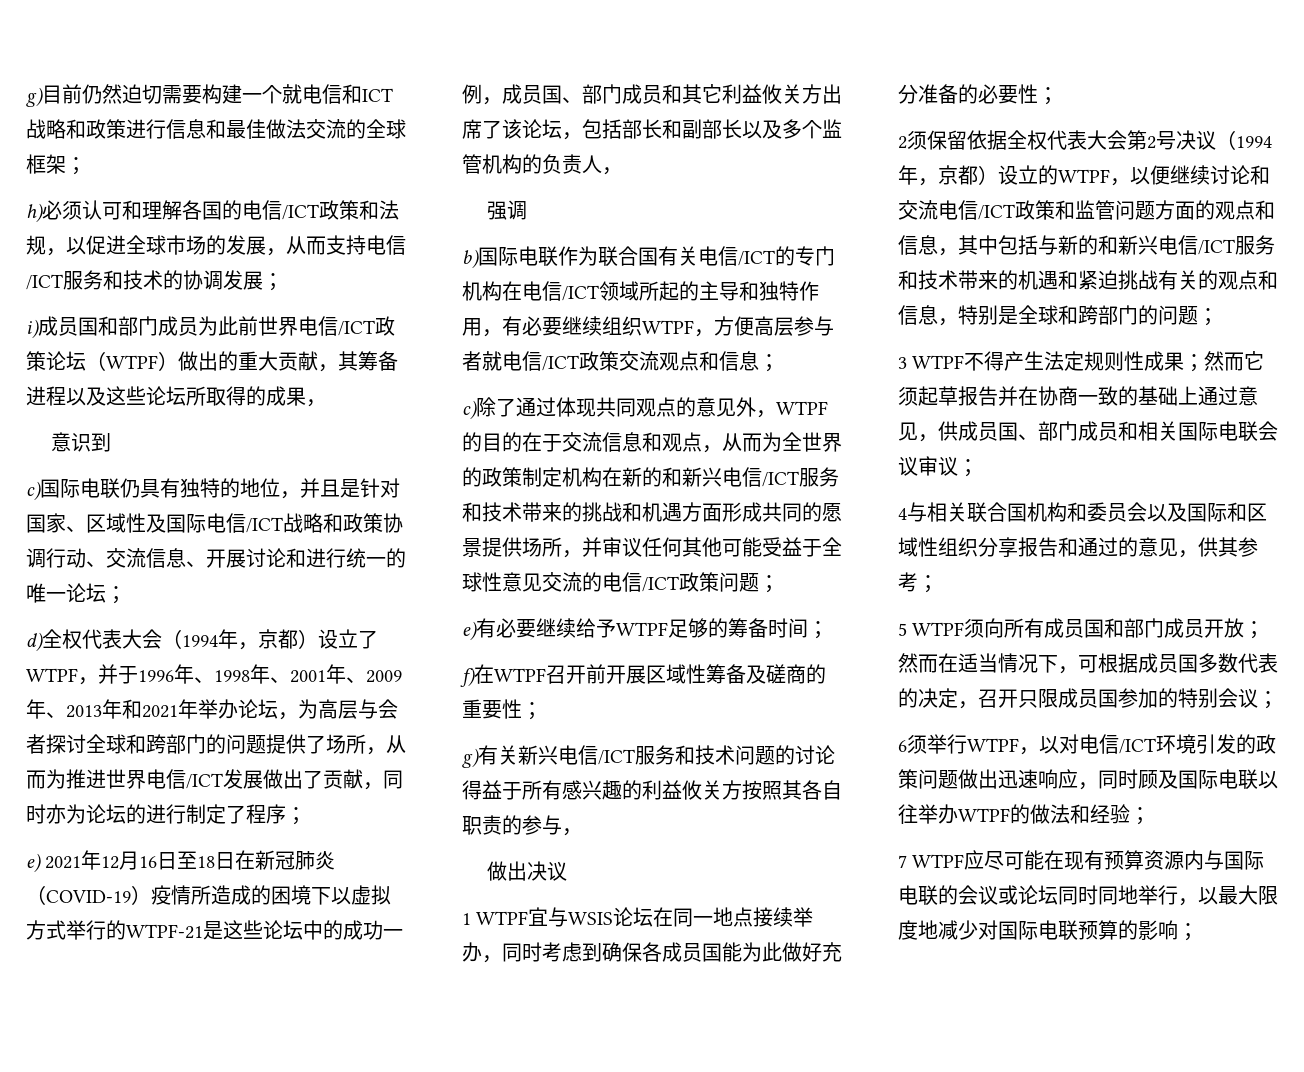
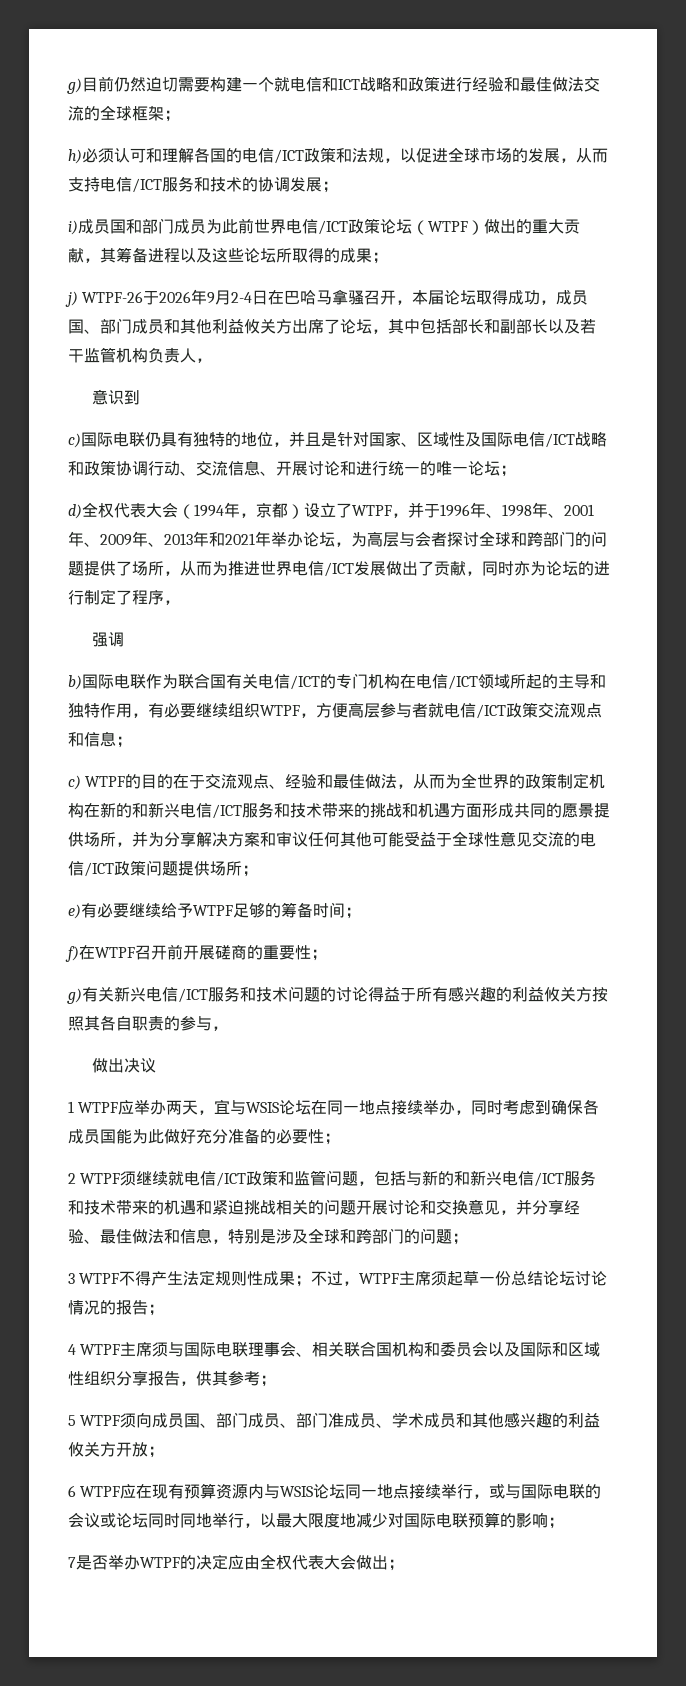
- g)目前仍然迫切需要构建一个就电信和ICT战略和政策进行信息和最佳做法交流的全球框架；
+ g)目前仍然迫切需要构建一个就电信和ICT战略和政策进行经验和最佳做法交流的全球框架；
- i)成员国和部门成员为此前世界电信/ICT政策论坛（WTPF）做出的重大贡献，其筹备进程以及这些论坛所取得的成果，
+ i)成员国和部门成员为此前世界电信/ICT政策论坛（WTPF）做出的重大贡献，其筹备进程以及这些论坛所取得的成果；
+ j) WTPF-26于2026年9月2-4日在巴哈马拿骚召开，本届论坛取得成功，成员国、部门成员和其他利益攸关方出席了论坛，其中包括部长和副部长以及若干监管机构负责人，
- d)全权代表大会（1994年，京都）设立了WTPF，并于1996年、1998年、2001年、2009年、2013年和2021年举办论坛，为高层与会者探讨全球和跨部门的问题提供了场所，从而为推进世界电信/ICT发展做出了贡献，同时亦为论坛的进行制定了程序；
- e) 2021年12月16日至18日在新冠肺炎（COVID-19）疫情所造成的困境下以虚拟方式举行的WTPF-21是这些论坛中的成功一例，成员国、部门成员和其它利益攸关方出席了该论坛，包括部长和副部长以及多个监管机构的负责人，
+ d)全权代表大会（1994年，京都）设立了WTPF，并于1996年、1998年、2001年、2009年、2013年和2021年举办论坛，为高层与会者探讨全球和跨部门的问题提供了场所，从而为推进世界电信/ICT发展做出了贡献，同时亦为论坛的进行制定了程序，
- c)除了通过体现共同观点的意见外，WTPF的目的在于交流信息和观点，从而为全世界的政策制定机构在新的和新兴电信/ICT服务和技术带来的挑战和机遇方面形成共同的愿景提供场所，并审议任何其他可能受益于全球性意见交流的电信/ICT政策问题；
+ c) WTPF的目的在于交流观点、经验和最佳做法，从而为全世界的政策制定机构在新的和新兴电信/ICT服务和技术带来的挑战和机遇方面形成共同的愿景提供场所，并为分享解决方案和审议任何其他可能受益于全球性意见交流的电信/ICT政策问题提供场所；
- f)在WTPF召开前开展区域性筹备及磋商的重要性；
+ f)在WTPF召开前开展磋商的重要性；
- 1 WTPF宜与WSIS论坛在同一地点接续举办，同时考虑到确保各成员国能为此做好充分准备的必要性；
+ 1 WTPF应举办两天，宜与WSIS论坛在同一地点接续举办，同时考虑到确保各成员国能为此做好充分准备的必要性；
- 2须保留依据全权代表大会第2号决议（1994年，京都）设立的WTPF，以便继续讨论和交流电信/ICT政策和监管问题方面的观点和信息，其中包括与新的和新兴电信/ICT服务和技术带来的机遇和紧迫挑战有关的观点和信息，特别是全球和跨部门的问题；
+ 2 WTPF须继续就电信/ICT政策和监管问题，包括与新的和新兴电信/ICT服务和技术带来的机遇和紧迫挑战相关的问题开展讨论和交换意见，并分享经验、最佳做法和信息，特别是涉及全球和跨部门的问题；
- 3 WTPF不得产生法定规则性成果；然而它须起草报告并在协商一致的基础上通过意见，供成员国、部门成员和相关国际电联会议审议；
- 4与相关联合国机构和委员会以及国际和区域性组织分享报告和通过的意见，供其参考；
+ 3 WTPF不得产生法定规则性成果；不过，WTPF主席须起草一份总结论坛讨论情况的报告；
+ 4 WTPF主席须与国际电联理事会、相关联合国机构和委员会以及国际和区域性组织分享报告，供其参考；
- 5 WTPF须向所有成员国和部门成员开放；然而在适当情况下，可根据成员国多数代表的决定，召开只限成员国参加的特别会议；
- 6须举行WTPF，以对电信/ICT环境引发的政策问题做出迅速响应，同时顾及国际电联以往举办WTPF的做法和经验；
- 7 WTPF应尽可能在现有预算资源内与国际电联的会议或论坛同时同地举行，以最大限度地减少对国际电联预算的影响；
+ 5 WTPF须向成员国、部门成员、部门准成员、学术成员和其他感兴趣的利益攸关方开放；
+ 6 WTPF应在现有预算资源内与WSIS论坛同一地点接续举行，或与国际电联的会议或论坛同时同地举行，以最大限度地减少对国际电联预算的影响；
+ 7是否举办WTPF的决定应由全权代表大会做出；

